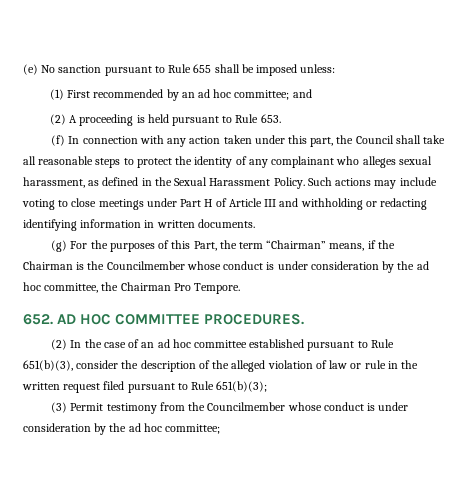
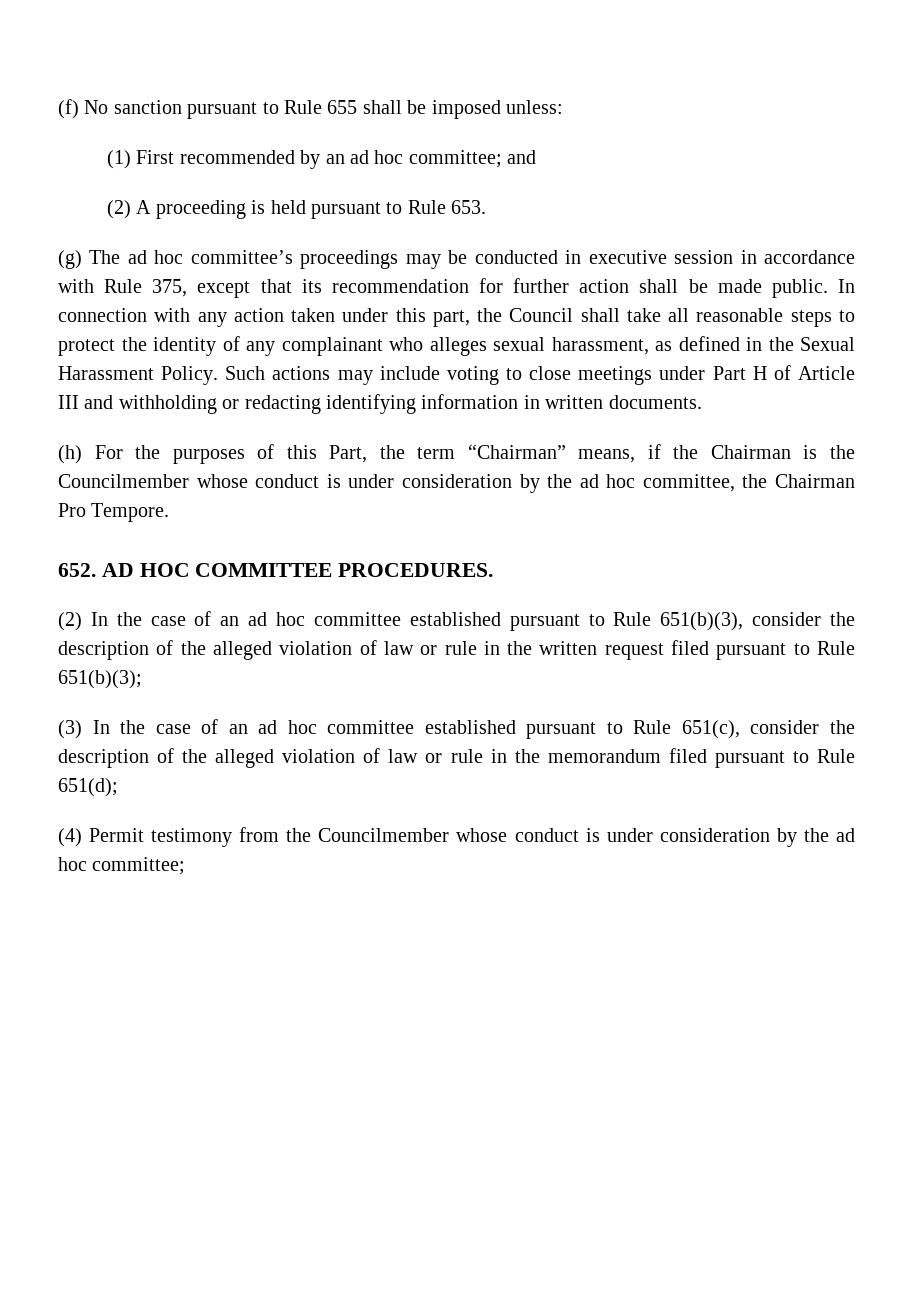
- (e) No sanction pursuant to Rule 655 shall be imposed unless:
+ (f) No sanction pursuant to Rule 655 shall be imposed unless:
- (f) In connection with any action taken under this part, the Council shall take all reasonable steps to protect the identity of any complainant who alleges sexual harassment, as defined in the Sexual Harassment Policy.
+ (g) The ad hoc committee’s proceedings may be conducted in executive session in accordance with Rule 375, except that its recommendation for further action shall be made public. In connection with any action taken under this part, the Council shall take all reasonable steps to protect the identity of any complainant who alleges sexual harassment, as defined in the Sexual Harassment Policy.
- (g) For the purposes of this Part, the term “Chairman” means, if the Chairman is the Councilmember whose conduct is under consideration by the ad hoc committee, the Chairman Pro Tempore.
+ (h) For the purposes of this Part, the term “Chairman” means, if the Chairman is the Councilmember whose conduct is under consideration by the ad hoc committee, the Chairman Pro Tempore.
- (3) Permit testimony from the Councilmember whose conduct is under consideration by the ad hoc committee;
+ (3) In the case of an ad hoc committee established pursuant to Rule 651(c), consider the description of the alleged violation of law or rule in the memorandum filed pursuant to Rule 651(d);
+ (4) Permit testimony from the Councilmember whose conduct is under consideration by the ad hoc committee;

